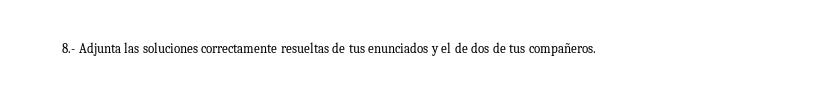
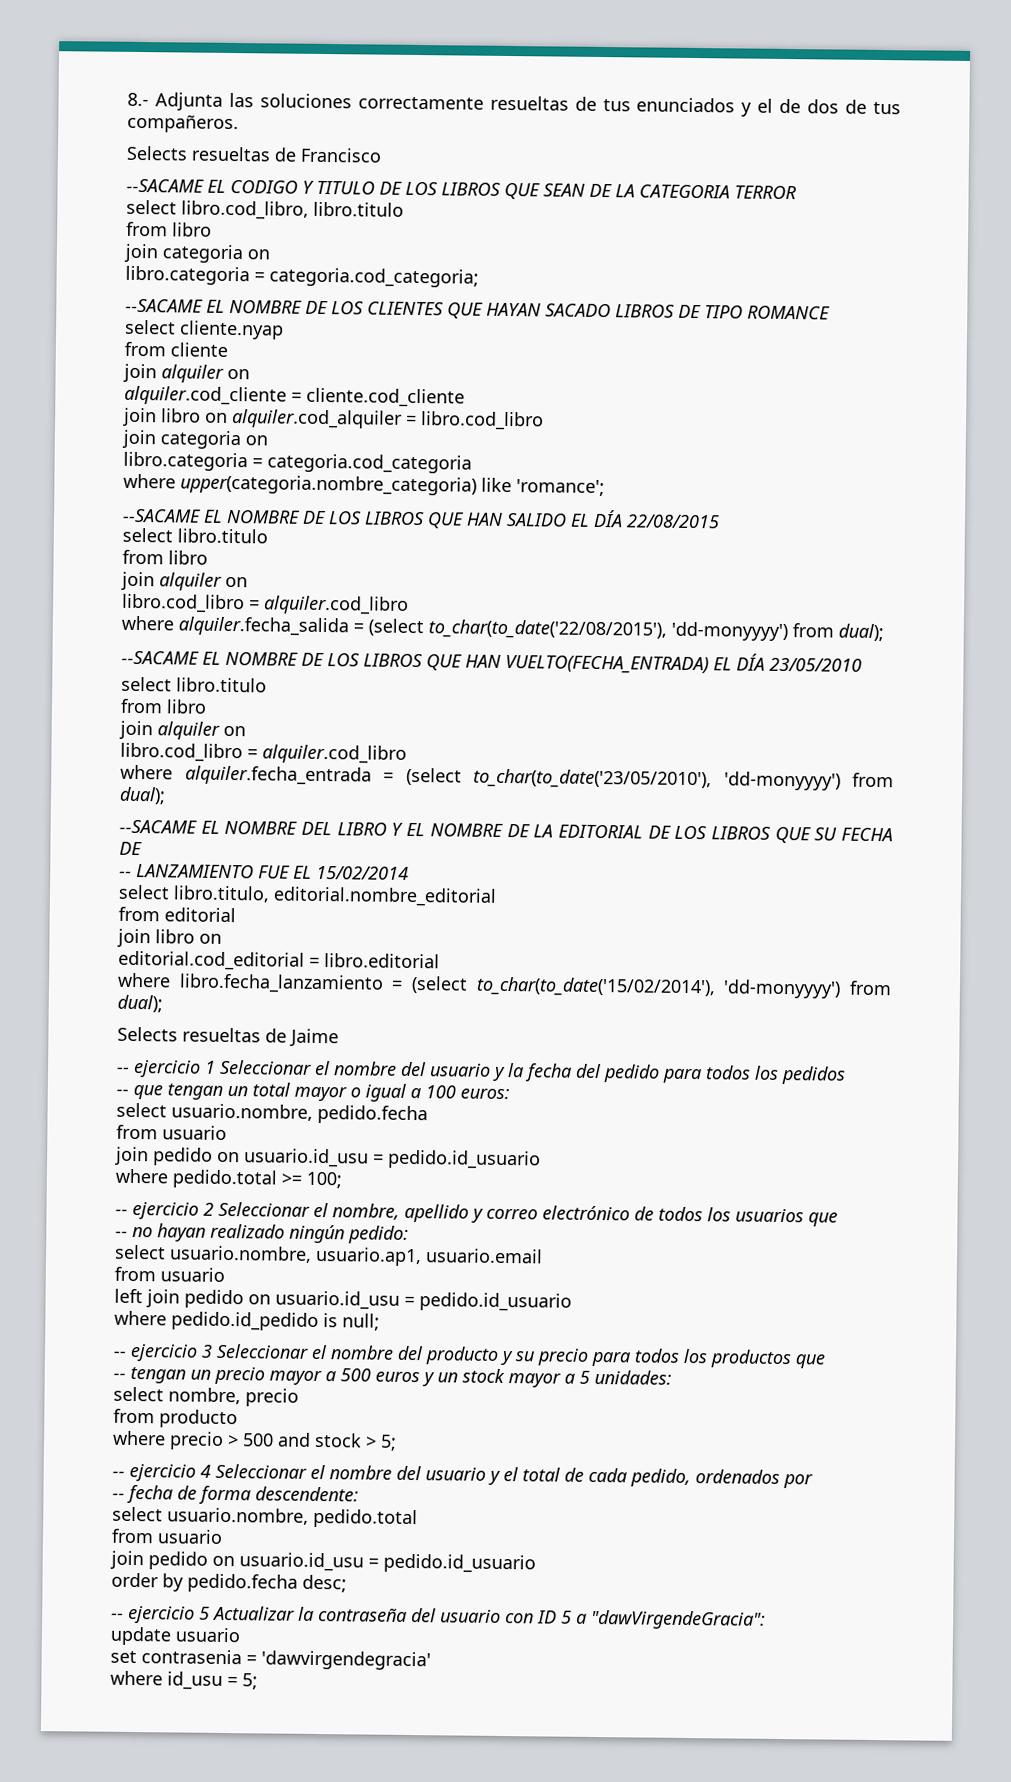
+ Selects resueltas de Francisco
+ --SACAME EL CODIGO Y TITULO DE LOS LIBROS QUE SEAN DE LA CATEGORIA TERROR
+ select libro.cod_libro, libro.titulo
+ from libro
+ join categoria on
+ libro.categoria = categoria.cod_categoria;
+ --SACAME EL NOMBRE DE LOS CLIENTES QUE HAYAN SACADO LIBROS DE TIPO ROMANCE
+ select cliente.nyap
+ from cliente
+ join alquiler on
+ alquiler.cod_cliente = cliente.cod_cliente
+ join libro on alquiler.cod_alquiler = libro.cod_libro
+ join categoria on
+ libro.categoria = categoria.cod_categoria
+ where upper(categoria.nombre_categoria) like 'romance';
+ --SACAME EL NOMBRE DE LOS LIBROS QUE HAN SALIDO EL DÍA 22/08/2015
+ select libro.titulo
+ from libro
+ join alquiler on
+ libro.cod_libro = alquiler.cod_libro
+ where alquiler.fecha_salida = (select to_char(to_date('22/08/2015'), 'dd-monyyyy') from dual);
+ --SACAME EL NOMBRE DE LOS LIBROS QUE HAN VUELTO(FECHA_ENTRADA) EL DÍA 23/05/2010
+ select libro.titulo
+ from libro
+ join alquiler on
+ libro.cod_libro = alquiler.cod_libro
+ where alquiler.fecha_entrada = (select to_char(to_date('23/05/2010'), 'dd-monyyyy') from dual);
+ --SACAME EL NOMBRE DEL LIBRO Y EL NOMBRE DE LA EDITORIAL DE LOS LIBROS QUE SU FECHA DE
+ -- LANZAMIENTO FUE EL 15/02/2014
+ select libro.titulo, editorial.nombre_editorial
+ from editorial
+ join libro on
+ editorial.cod_editorial = libro.editorial
+ where libro.fecha_lanzamiento = (select to_char(to_date('15/02/2014'), 'dd-monyyyy') from dual);
+ Selects resueltas de Jaime
+ -- ejercicio 1 Seleccionar el nombre del usuario y la fecha del pedido para todos los pedidos
+ -- que tengan un total mayor o igual a 100 euros:
+ select usuario.nombre, pedido.fecha
+ from usuario
+ join pedido on usuario.id_usu = pedido.id_usuario
+ where pedido.total >= 100;
+ -- ejercicio 2 Seleccionar el nombre, apellido y correo electrónico de todos los usuarios que
+ -- no hayan realizado ningún pedido:
+ select usuario.nombre, usuario.ap1, usuario.email
+ from usuario
+ left join pedido on usuario.id_usu = pedido.id_usuario
+ where pedido.id_pedido is null;
+ -- ejercicio 3 Seleccionar el nombre del producto y su precio para todos los productos que
+ -- tengan un precio mayor a 500 euros y un stock mayor a 5 unidades:
+ select nombre, precio
+ from producto
+ where precio > 500 and stock > 5;
+ -- ejercicio 4 Seleccionar el nombre del usuario y el total de cada pedido, ordenados por
+ -- fecha de forma descendente:
+ select usuario.nombre, pedido.total
+ from usuario
+ join pedido on usuario.id_usu = pedido.id_usuario
+ order by pedido.fecha desc;
+ -- ejercicio 5 Actualizar la contraseña del usuario con ID 5 a "dawVirgendeGracia":
+ update usuario
+ set contrasenia = 'dawvirgendegracia'
+ where id_usu = 5;

